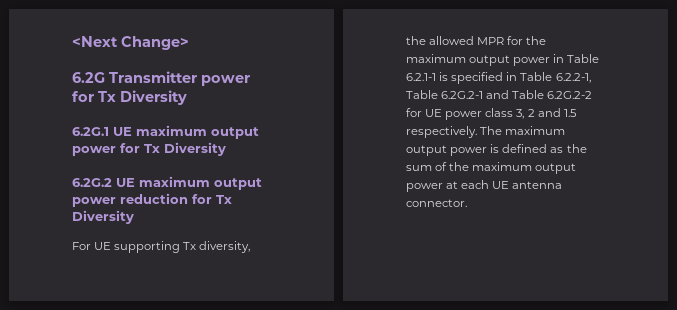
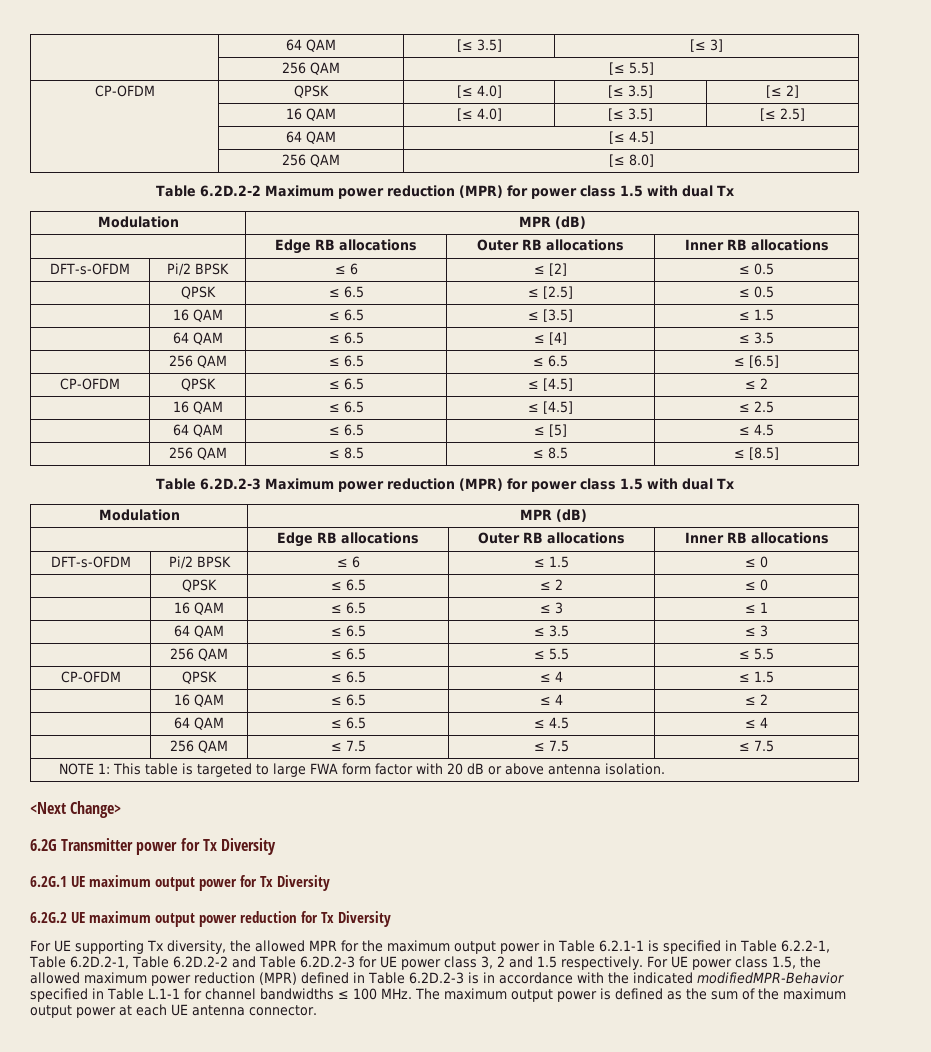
+ | 64 QAM | [≤ 3.5] | [≤ 3]
+ | 256 QAM | [≤ 5.5]
+ CP-OFDM | QPSK | [≤ 4.0] | [≤ 3.5] | [≤ 2]
+ | 16 QAM | [≤ 4.0] | [≤ 3.5] | [≤ 2.5]
+ | 64 QAM | [≤ 4.5]
+ | 256 QAM | [≤ 8.0]
+ Table 6.2D.2-2 Maximum power reduction (MPR) for power class 1.5 with dual Tx
+ Modulation | MPR (dB)
+ | Edge RB allocations | Outer RB allocations | Inner RB allocations
+ DFT-s-OFDM | Pi/2 BPSK | ≤ 6 | ≤ [2] | ≤ 0.5
+ | QPSK | ≤ 6.5 | ≤ [2.5] | ≤ 0.5
+ | 16 QAM | ≤ 6.5 | ≤ [3.5] | ≤ 1.5
+ | 64 QAM | ≤ 6.5 | ≤ [4] | ≤ 3.5
+ | 256 QAM | ≤ 6.5 | ≤ 6.5 | ≤ [6.5]
+ CP-OFDM | QPSK | ≤ 6.5 | ≤ [4.5] | ≤ 2
+ | 16 QAM | ≤ 6.5 | ≤ [4.5] | ≤ 2.5
+ | 64 QAM | ≤ 6.5 | ≤ [5] | ≤ 4.5
+ | 256 QAM | ≤ 8.5 | ≤ 8.5 | ≤ [8.5]
+ Table 6.2D.2-3 Maximum power reduction (MPR) for power class 1.5 with dual Tx
+ Modulation | MPR (dB)
+ | Edge RB allocations | Outer RB allocations | Inner RB allocations
+ DFT-s-OFDM | Pi/2 BPSK | ≤ 6 | ≤ 1.5 | ≤ 0
+ | QPSK | ≤ 6.5 | ≤ 2 | ≤ 0
+ | 16 QAM | ≤ 6.5 | ≤ 3 | ≤ 1
+ | 64 QAM | ≤ 6.5 | ≤ 3.5 | ≤ 3
+ | 256 QAM | ≤ 6.5 | ≤ 5.5 | ≤ 5.5
+ CP-OFDM | QPSK | ≤ 6.5 | ≤ 4 | ≤ 1.5
+ | 16 QAM | ≤ 6.5 | ≤ 4 | ≤ 2
+ | 64 QAM | ≤ 6.5 | ≤ 4.5 | ≤ 4
+ | 256 QAM | ≤ 7.5 | ≤ 7.5 | ≤ 7.5
+ NOTE 1: This table is targeted to large FWA form factor with 20 dB or above antenna isolation.
- For UE supporting Tx diversity, the allowed MPR for the maximum output power in Table 6.2.1-1 is specified in Table 6.2.2-1, Table 6.2G.2-1 and Table 6.2G.2-2 for UE power class 3, 2 and 1.5 respectively.
+ For UE supporting Tx diversity, the allowed MPR for the maximum output power in Table 6.2.1-1 is specified in Table 6.2.2-1, Table 6.2D.2-1, Table 6.2D.2-2 and Table 6.2D.2-3 for UE power class 3, 2 and 1.5 respectively.
- The maximum output power is defined as the sum of the maximum output power at each UE antenna connector.
+ For UE power class 1.5, the allowed maximum power reduction (MPR) defined in Table 6.2D.2-3 is in accordance with the indicated modifiedMPR-Behavior specified in Table L.1-1 for channel bandwidths ≤ 100 MHz. The maximum output power is defined as the sum of the maximum output power at each UE antenna connector.

